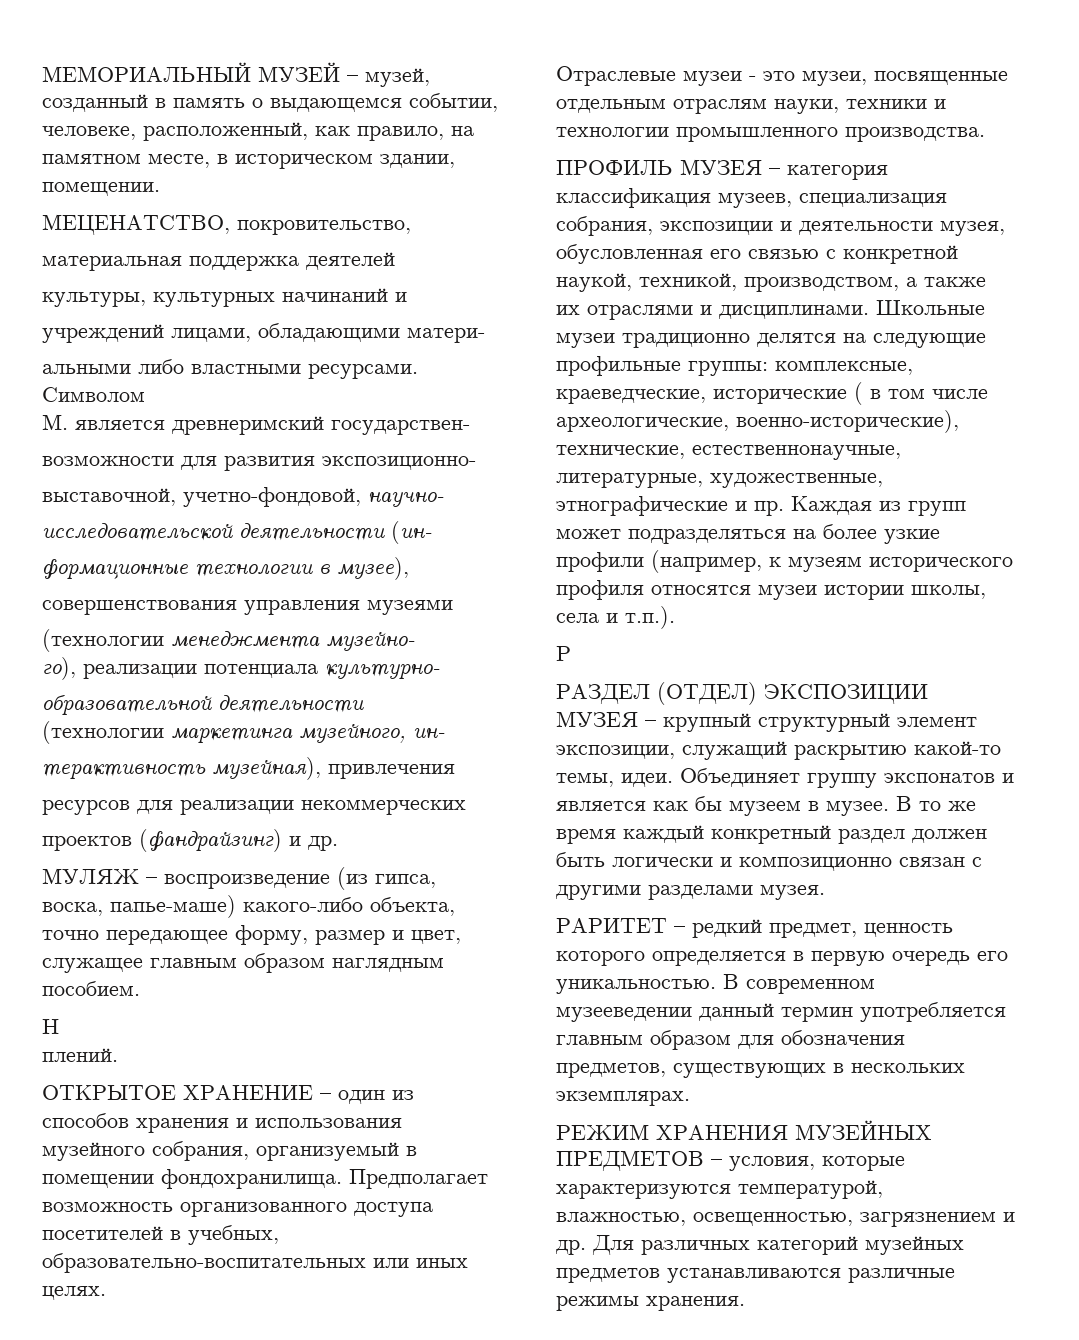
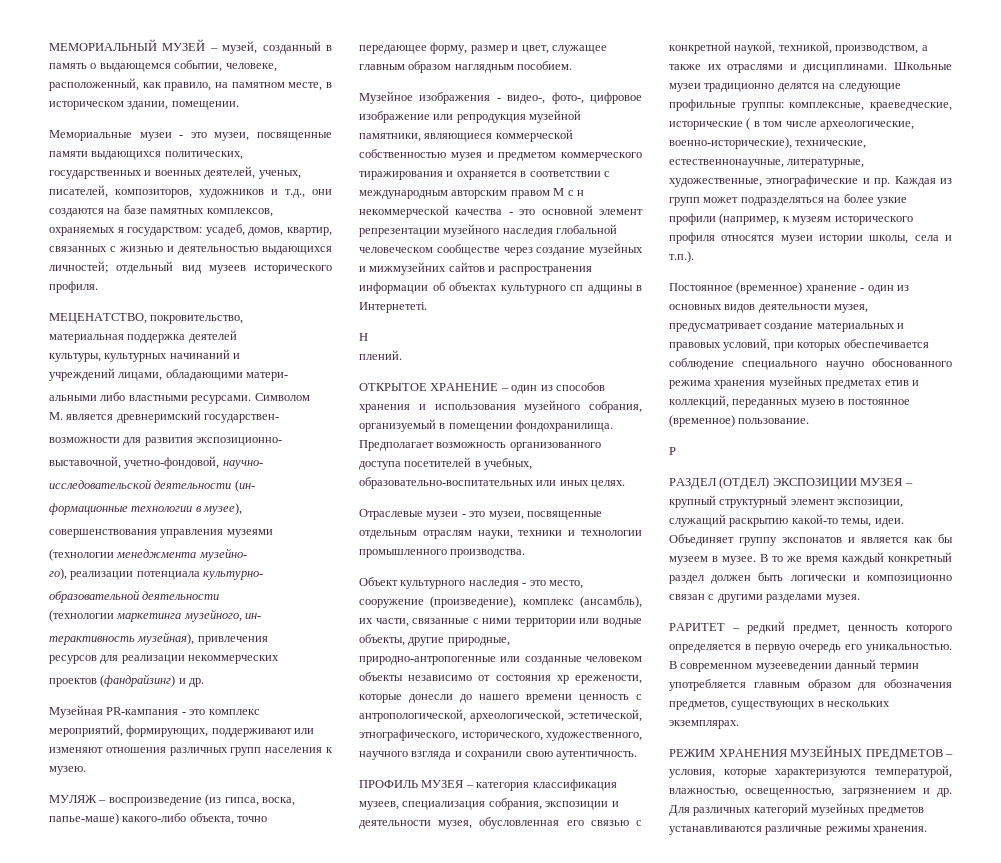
+ Мемориальные музеи - это музеи, посвященные памяти выдающихся политических, государственных и военных деятелей, ученых, писателей, композиторов, художников и т.д., они создаются на базе памятных комплексов, охраняемых я государством: усадеб, домов, квартир, связанных с жизнью и деятельностью выдающихся личностей; отдельный вид музеев исторического профиля.
+ Музейная PR-кампания - это комплекс мероприятий, формирующих, поддерживают или изменяют отношения различных групп населения к музею.
+ Музейное изображения - видео-, фото-, цифровое изображение или репродукция музейной памятники, являющиеся коммерческой собственностью музея и предметом коммерческого тиражирования и охраняется в соответствии с международным авторским правом М с н некоммерческой качества - это основной элемент репрезентации музейного наследия глобальной человеческом сообществе через создание музейных и мижмузейних сайтов и распространения информации об объектах культурного сп адщины в Интернететі.
+ Объект культурного наследия - это место, сооружение (произведение), комплекс (ансамбль), их части, связанные с ними территории или водные объекты, другие природные, природно-антропогенные или созданные человеком объекты независимо от состояния хр ережености, которые донесли до нашего времени ценность с антропологической, археологической, эстетической, этнографического, исторического, художественного, научного взгляда и сохранили свою аутентичность.
+ Постоянное (временное) хранение - один из основных видов деятельности музея, предусматривает создание материальных и правовых условий, при которых обеспечивается соблюдение специального научно обоснованного режима хранения музейных предметах етив и коллекций, переданных музею в постоянное (временное) пользование.

